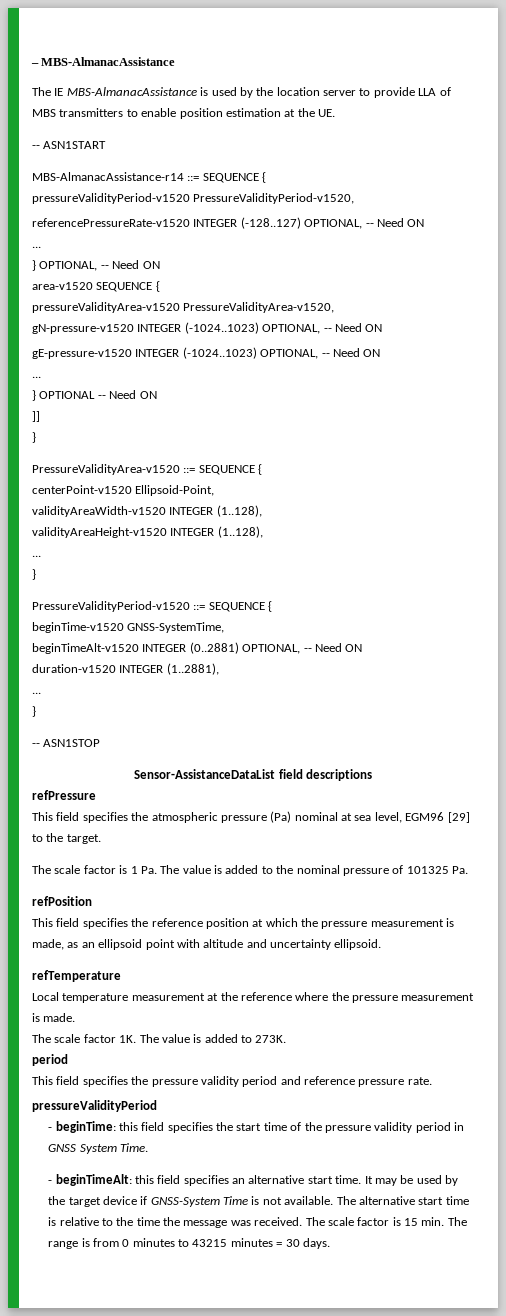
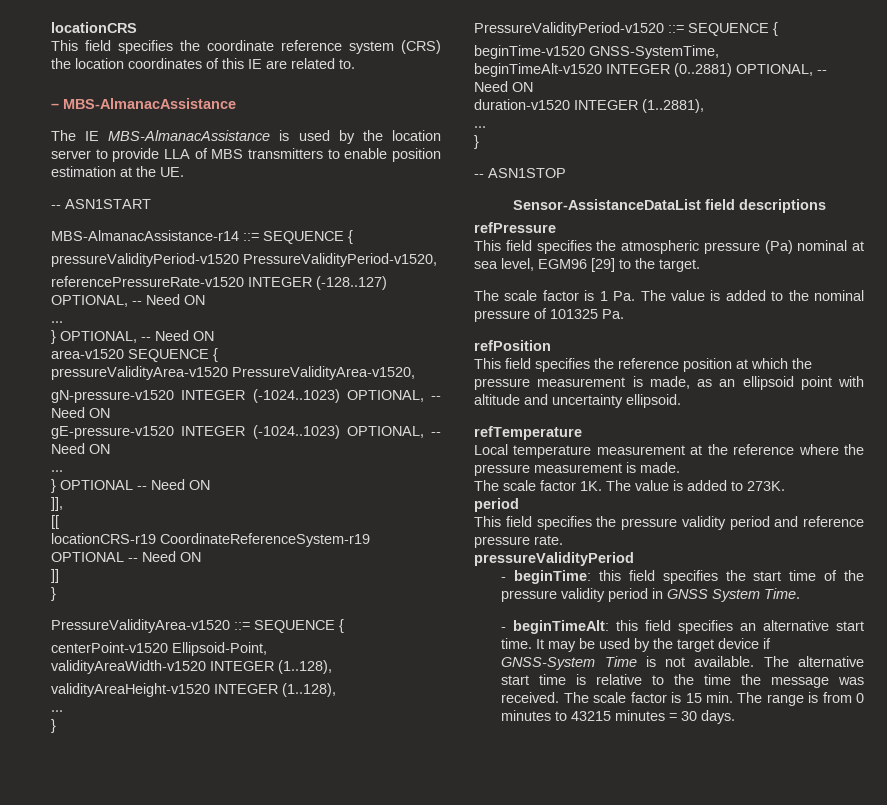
+ locationCRS
+ This field specifies the coordinate reference system (CRS) the location coordinates of this IE are related to.
+ ]],
+ [[
+ locationCRS-r19 CoordinateReferenceSystem-r19 OPTIONAL -- Need ON

